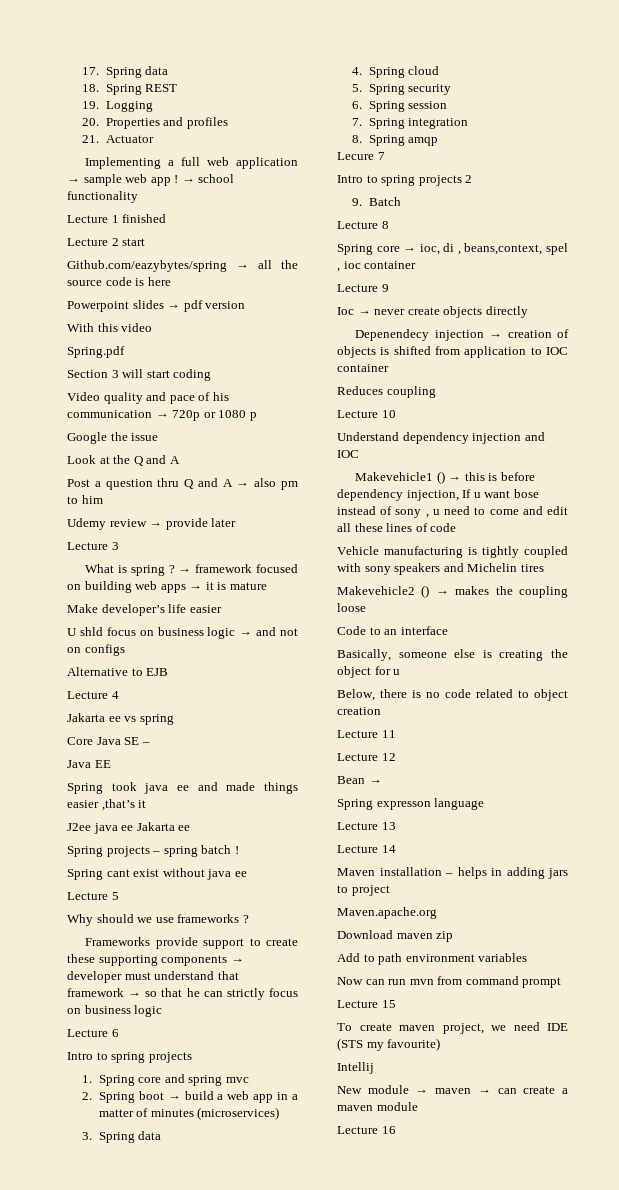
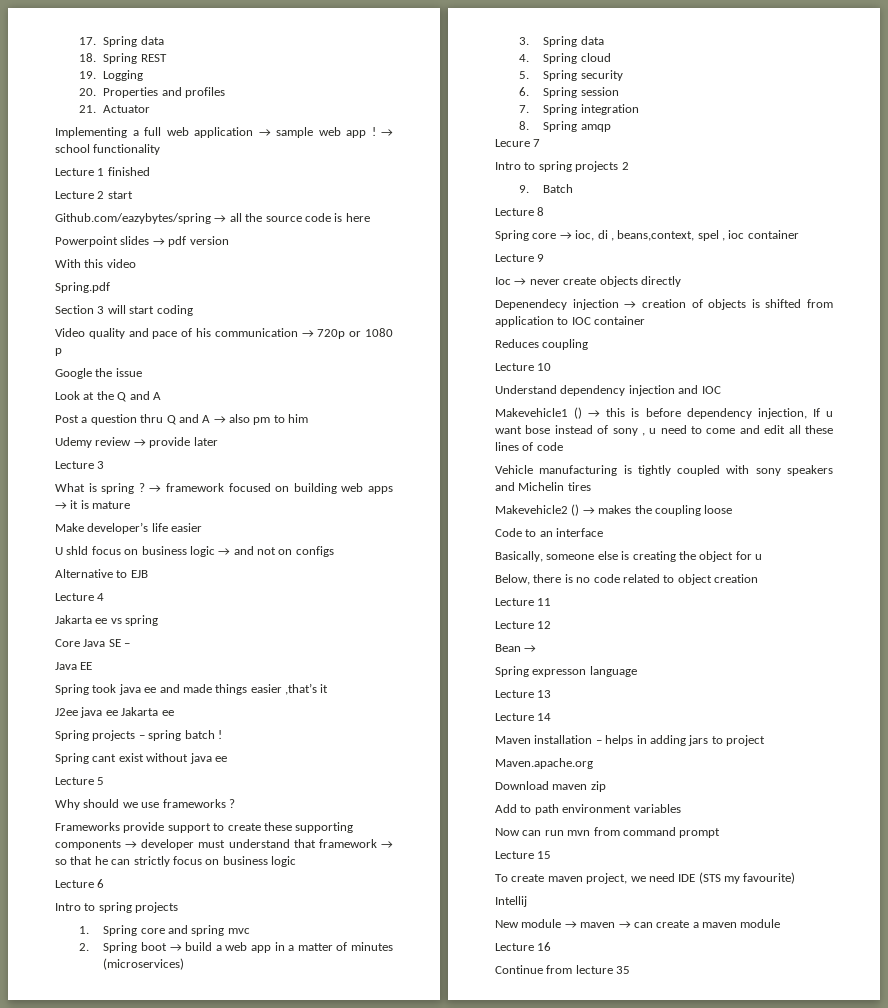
+ Continue from lecture 35

